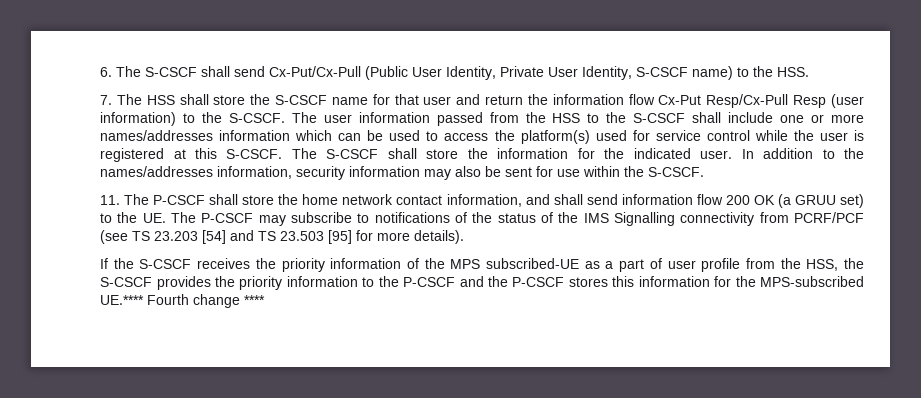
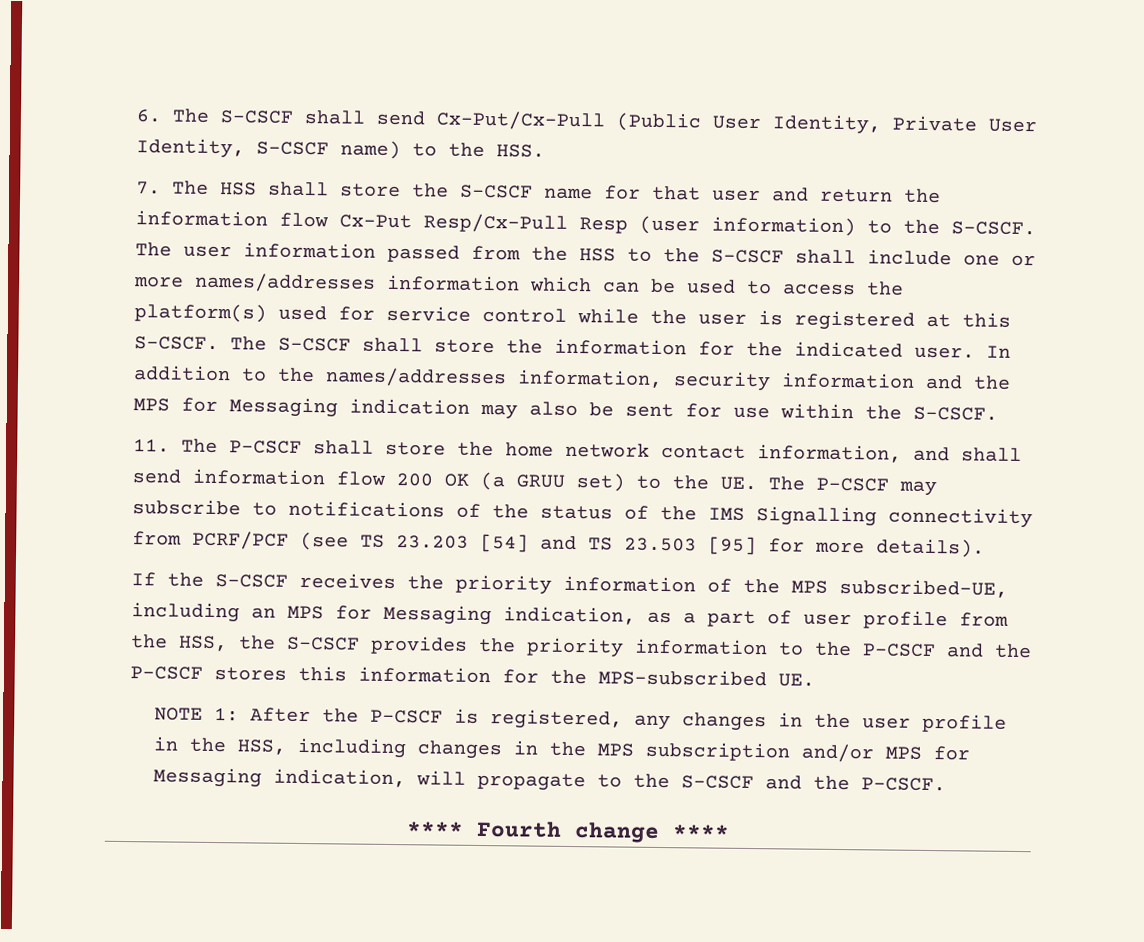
- In addition to the names/addresses information, security information may also be sent for use within the S-CSCF.
+ In addition to the names/addresses information, security information and the MPS for Messaging indication may also be sent for use within the S-CSCF.
- If the S-CSCF receives the priority information of the MPS subscribed-UE as a part of user profile from the HSS, the S-CSCF provides the priority information to the P-CSCF and the P-CSCF stores this information for the MPS-subscribed UE.**** Fourth change ****
+ If the S-CSCF receives the priority information of the MPS subscribed-UE, including an MPS for Messaging indication, as a part of user profile from the HSS, the S-CSCF provides the priority information to the P-CSCF and the P-CSCF stores this information for the MPS-subscribed UE.
+ NOTE 1: After the P-CSCF is registered, any changes in the user profile in the HSS, including changes in the MPS subscription and/or MPS for Messaging indication, will propagate to the S-CSCF and the P-CSCF.
+ **** Fourth change ****

